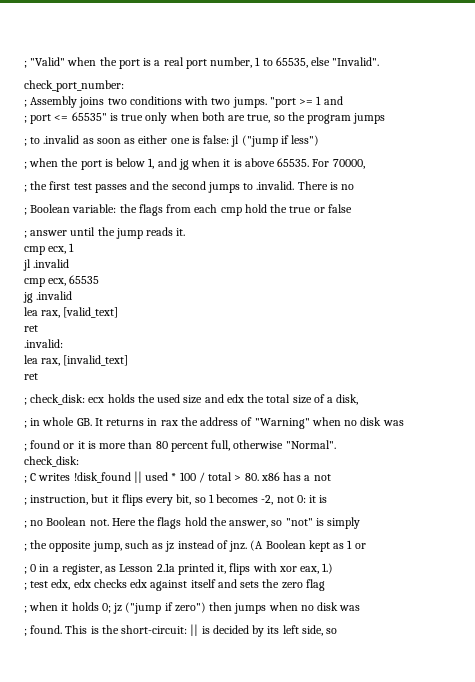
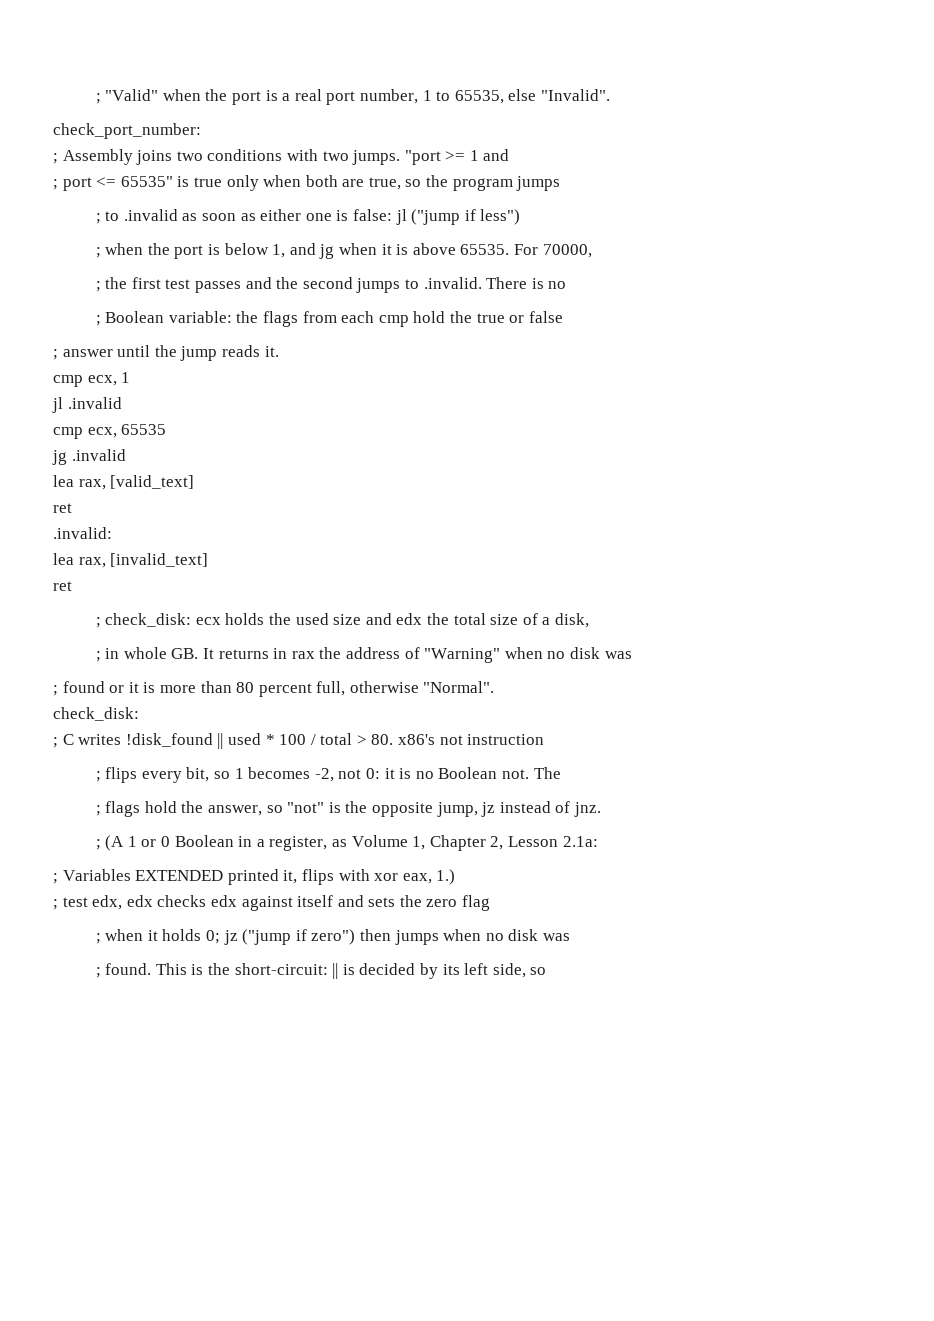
- ; C writes !disk_found || used * 100 / total > 80. x86 has a not
- ; instruction, but it flips every bit, so 1 becomes -2, not 0: it is
- ; no Boolean not.
+ ; C writes !disk_found || used * 100 / total > 80. x86's not instruction
+ ; flips every bit, so 1 becomes -2, not 0: it is no Boolean not.
- Here the flags hold the answer, so "not" is simply
- ; the opposite jump, such as jz instead of jnz. (A Boolean kept as 1 or
- ; 0 in a register, as Lesson 2.1a printed it, flips with xor eax, 1.)
+ The
+ ; flags hold the answer, so "not" is the opposite jump, jz instead of jnz.
+ ; (A 1 or 0 Boolean in a register, as Volume 1, Chapter 2, Lesson 2.1a:
+ ; Variables EXTENDED printed it, flips with xor eax, 1.)

